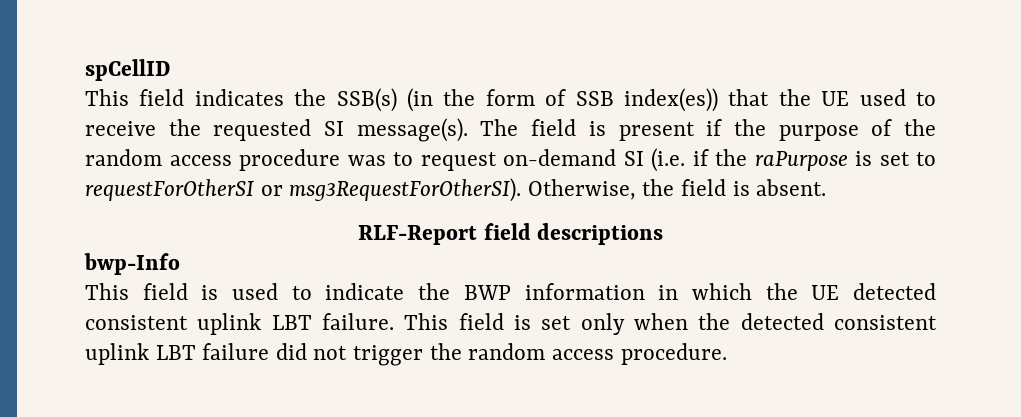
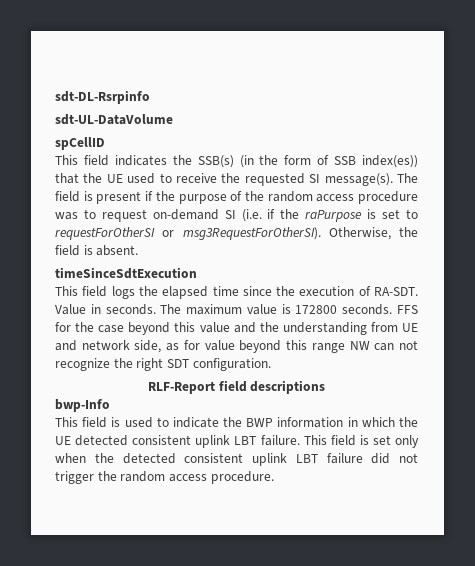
+ sdt-DL-Rsrpinfo
+ sdt-UL-DataVolume
+ timeSinceSdtExecution
+ This field logs the elapsed time since the execution of RA-SDT. Value in seconds. The maximum value is 172800 seconds. FFS for the case beyond this value and the understanding from UE and network side, as for value beyond this range NW can not recognize the right SDT configuration.

